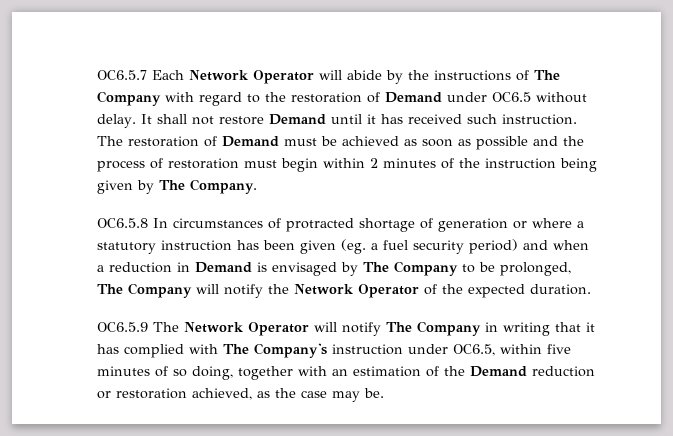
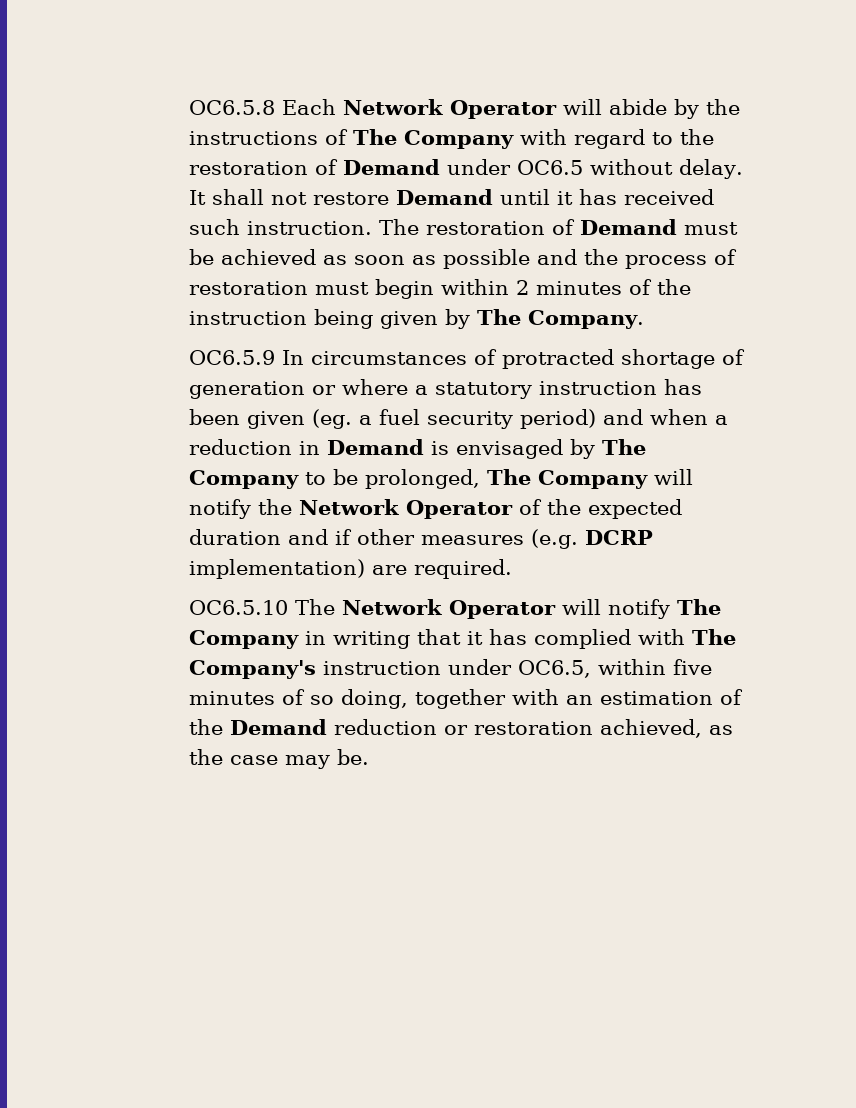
- OC6.5.7 Each Network Operator will abide by the instructions of The Company with regard to the restoration of Demand under OC6.5 without delay.
+ OC6.5.8 Each Network Operator will abide by the instructions of The Company with regard to the restoration of Demand under OC6.5 without delay.
- OC6.5.8 In circumstances of protracted shortage of generation or where a statutory instruction has been given (eg. a fuel security period) and when a reduction in Demand is envisaged by The Company to be prolonged, The Company will notify the Network Operator of the expected duration.
- OC6.5.9 The Network Operator will notify The Company in writing that it has complied with The Company's instruction under OC6.5, within five minutes of so doing, together with an estimation of the Demand reduction or restoration achieved, as the case may be.
+ OC6.5.9 In circumstances of protracted shortage of generation or where a statutory instruction has been given (eg. a fuel security period) and when a reduction in Demand is envisaged by The Company to be prolonged, The Company will notify the Network Operator of the expected duration and if other measures (e.g. DCRP implementation) are required.
+ OC6.5.10 The Network Operator will notify The Company in writing that it has complied with The Company's instruction under OC6.5, within five minutes of so doing, together with an estimation of the Demand reduction or restoration achieved, as the case may be.

